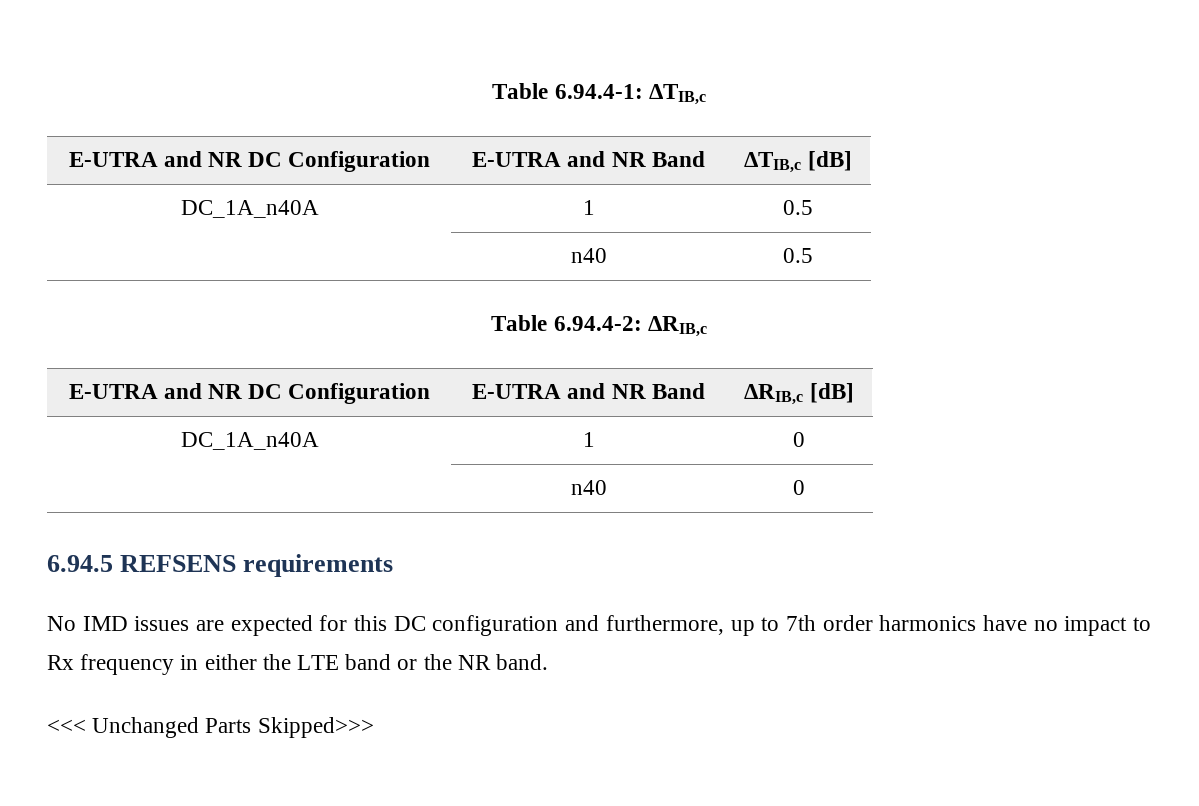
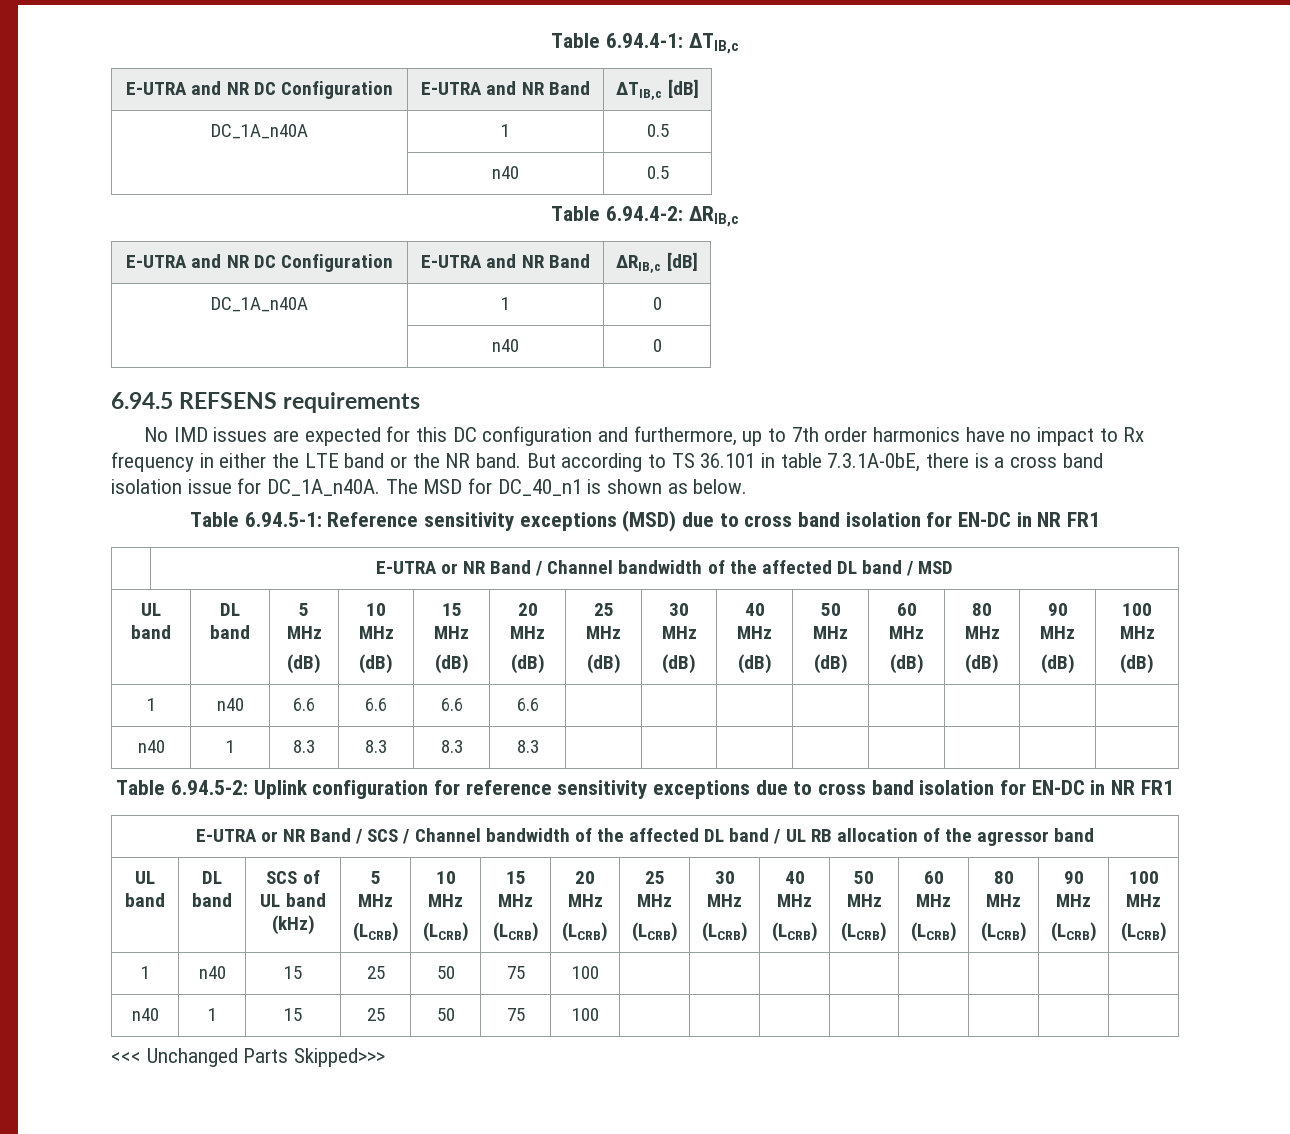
+ But according to TS 36.101 in table 7.3.1A-0bE, there is a cross band isolation issue for DC_1A_n40A. The MSD for DC_40_n1 is shown as below.
+ Table 6.94.5-1: Reference sensitivity exceptions (MSD) due to cross band isolation for EN-DC in NR FR1
+ | E-UTRA or NR Band / Channel bandwidth of the affected DL band / MSD
+ UL band | DL band | 5 MHz
+ (dB) | 10 MHz
+ (dB) | 15 MHz
+ (dB) | 20 MHz
+ (dB) | 25 MHz
+ (dB) | 30 MHz
+ (dB) | 40 MHz
+ (dB) | 50 MHz
+ (dB) | 60 MHz
+ (dB) | 80 MHz
+ (dB) | 90 MHz
+ (dB) | 100 MHz
+ (dB)
+ 1 | n40 | 6.6 | 6.6 | 6.6 | 6.6 | | | | | | | |
+ n40 | 1 | 8.3 | 8.3 | 8.3 | 8.3 | | | | | | | |
+ Table 6.94.5-2: Uplink configuration for reference sensitivity exceptions due to cross band isolation for EN-DC in NR FR1
+ E-UTRA or NR Band / SCS / Channel bandwidth of the affected DL band / UL RB allocation of the agressor band
+ UL band | DL band | SCS of UL band (kHz) | 5 MHz
+ (LCRB) | 10 MHz
+ (LCRB) | 15 MHz
+ (LCRB) | 20 MHz
+ (LCRB) | 25 MHz
+ (LCRB) | 30 MHz
+ (LCRB) | 40 MHz
+ (LCRB) | 50 MHz
+ (LCRB) | 60 MHz
+ (LCRB) | 80 MHz
+ (LCRB) | 90 MHz
+ (LCRB) | 100 MHz
+ (LCRB)
+ 1 | n40 | 15 | 25 | 50 | 75 | 100 | | | | | | | |
+ n40 | 1 | 15 | 25 | 50 | 75 | 100 | | | | | | | |

